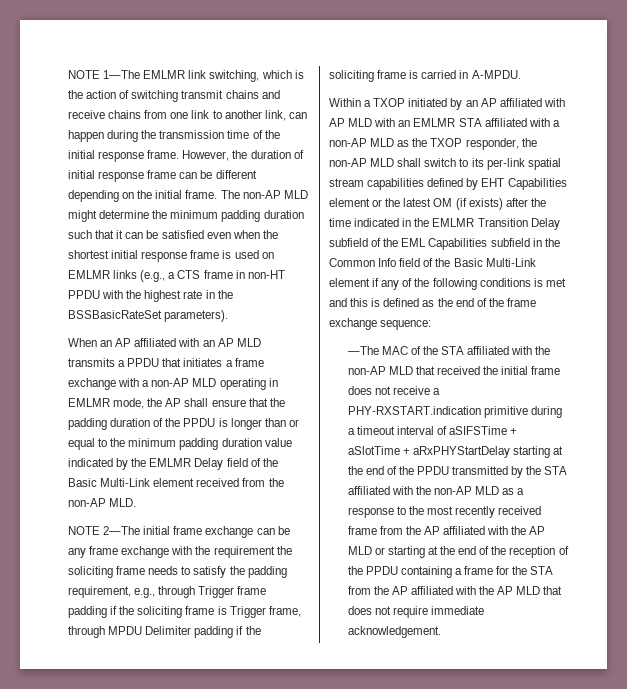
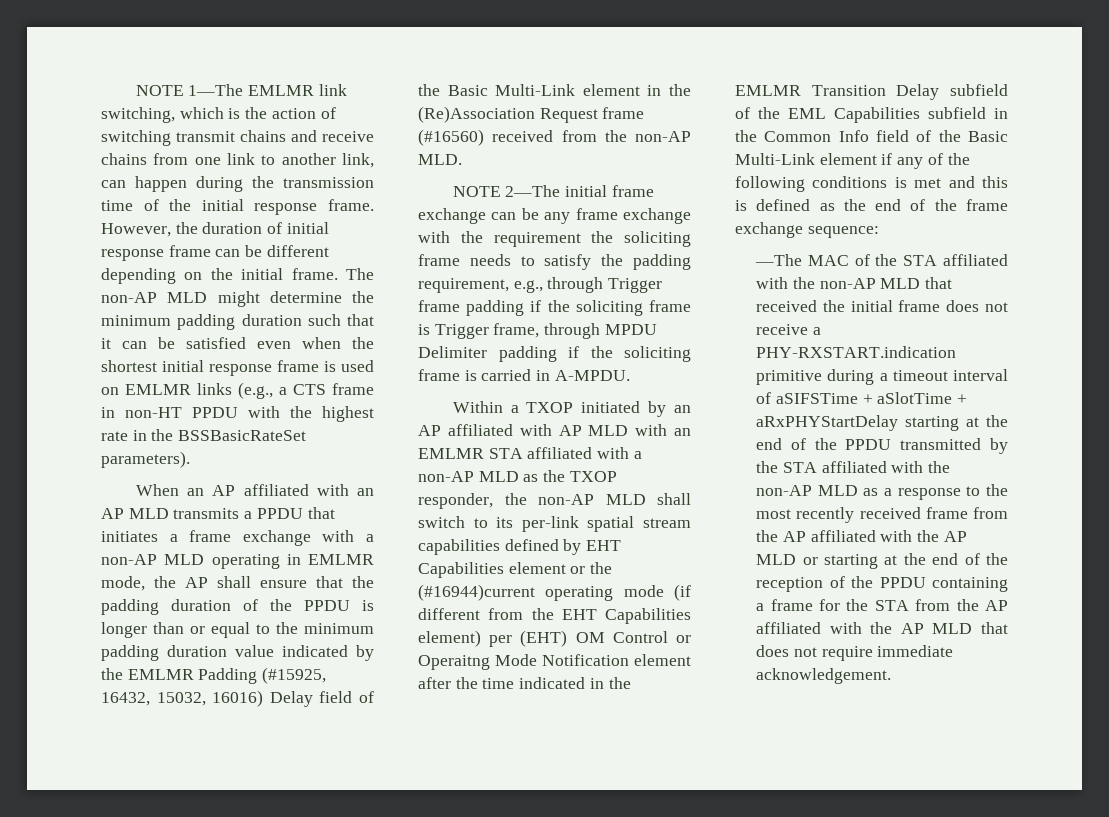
- When an AP affiliated with an AP MLD transmits a PPDU that initiates a frame exchange with a non-AP MLD operating in EMLMR mode, the AP shall ensure that the padding duration of the PPDU is longer than or equal to the minimum padding duration value indicated by the EMLMR Delay field of the Basic Multi-Link element received from the non-AP MLD.
+ When an AP affiliated with an AP MLD transmits a PPDU that initiates a frame exchange with a non-AP MLD operating in EMLMR mode, the AP shall ensure that the padding duration of the PPDU is longer than or equal to the minimum padding duration value indicated by the EMLMR Padding (#15925, 16432, 15032, 16016) Delay field of the Basic Multi-Link element in the (Re)Association Request frame (#16560) received from the non-AP MLD.
- Within a TXOP initiated by an AP affiliated with AP MLD with an EMLMR STA affiliated with a non-AP MLD as the TXOP responder, the non-AP MLD shall switch to its per-link spatial stream capabilities defined by EHT Capabilities element or the latest OM (if exists) after the time indicated in the EMLMR Transition Delay subfield of the EML Capabilities subfield in the Common Info field of the Basic Multi-Link element if any of the following conditions is met and this is defined as the end of the frame exchange sequence:
+ Within a TXOP initiated by an AP affiliated with AP MLD with an EMLMR STA affiliated with a non-AP MLD as the TXOP responder, the non-AP MLD shall switch to its per-link spatial stream capabilities defined by EHT Capabilities element or the (#16944)current operating mode (if different from the EHT Capabilities element) per (EHT) OM Control or Operaitng Mode Notification element after the time indicated in the EMLMR Transition Delay subfield of the EML Capabilities subfield in the Common Info field of the Basic Multi-Link element if any of the following conditions is met and this is defined as the end of the frame exchange sequence:

